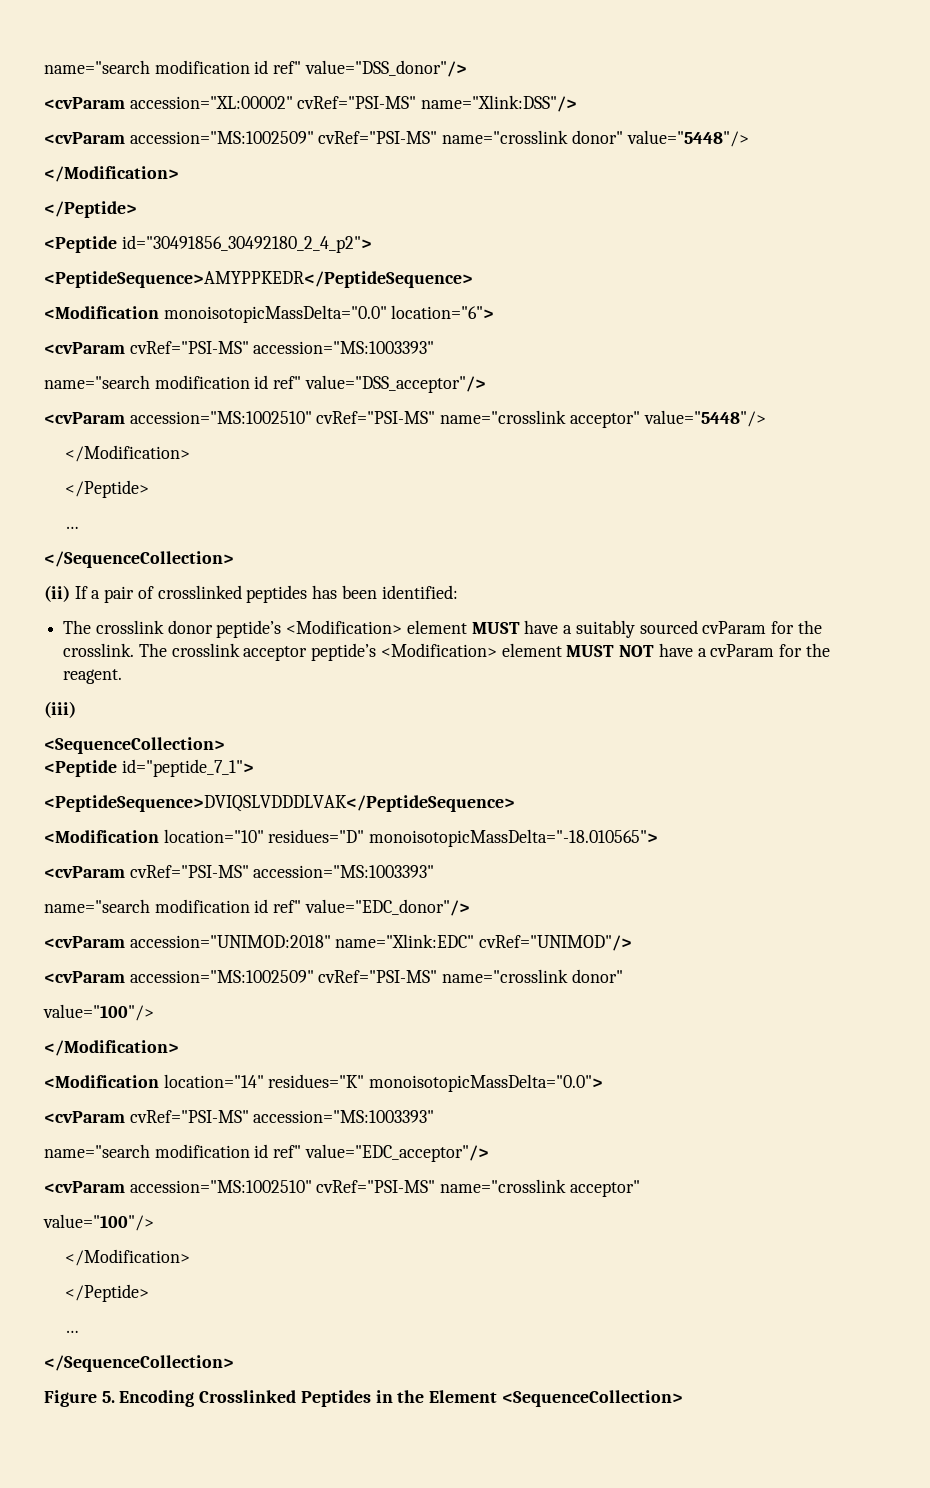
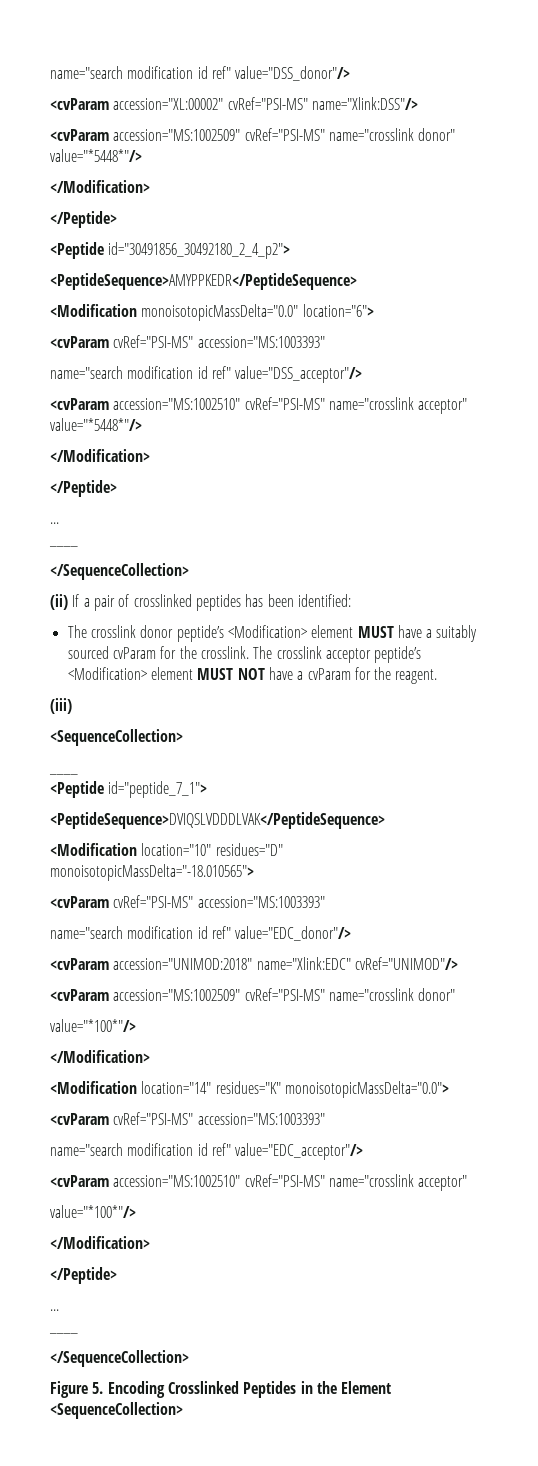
- <cvParam accession="MS:1002509" cvRef="PSI-MS" name="crosslink donor" value="5448"/>
+ <cvParam accession="MS:1002509" cvRef="PSI-MS" name="crosslink donor" value="*5448*"/>
- <cvParam accession="MS:1002510" cvRef="PSI-MS" name="crosslink acceptor" value="5448"/>
+ <cvParam accession="MS:1002510" cvRef="PSI-MS" name="crosslink acceptor" value="*5448*"/>
  </Modification>
  </Peptide>
- …
+ ...
+ ____
  (iii)
  <SequenceCollection>
+ ____
  <cvParam accession="UNIMOD:2018" name="Xlink:EDC" cvRef="UNIMOD"/>
  <cvParam accession="MS:1002509" cvRef="PSI-MS" name="crosslink donor"
- value="100"/>
+ value="*100*"/>
  name="search modification id ref" value="EDC_acceptor"/>
  <cvParam accession="MS:1002510" cvRef="PSI-MS" name="crosslink acceptor"
- value="100"/>
+ value="*100*"/>
  </Modification>
  </Peptide>
- …
+ ...
+ ____

